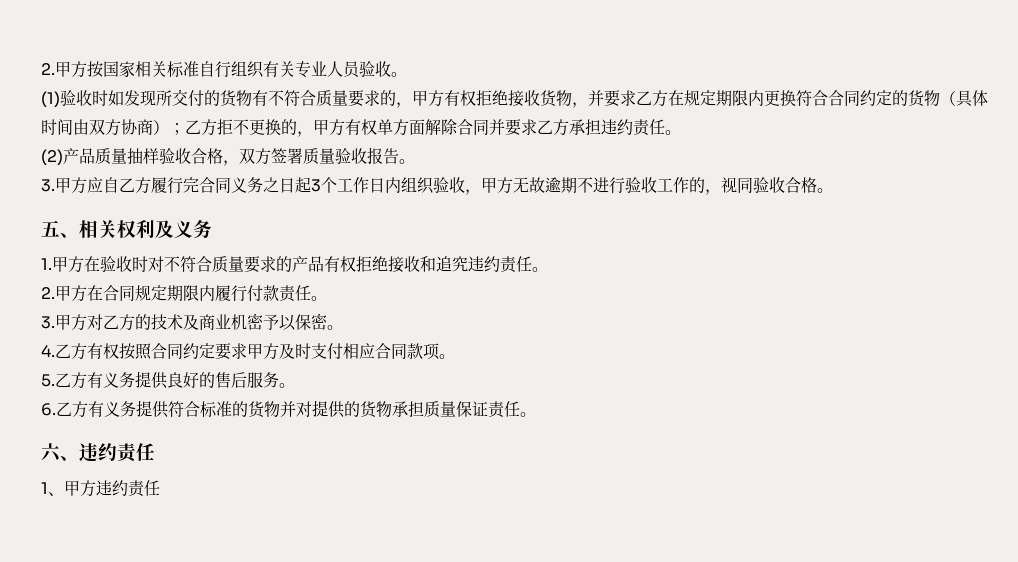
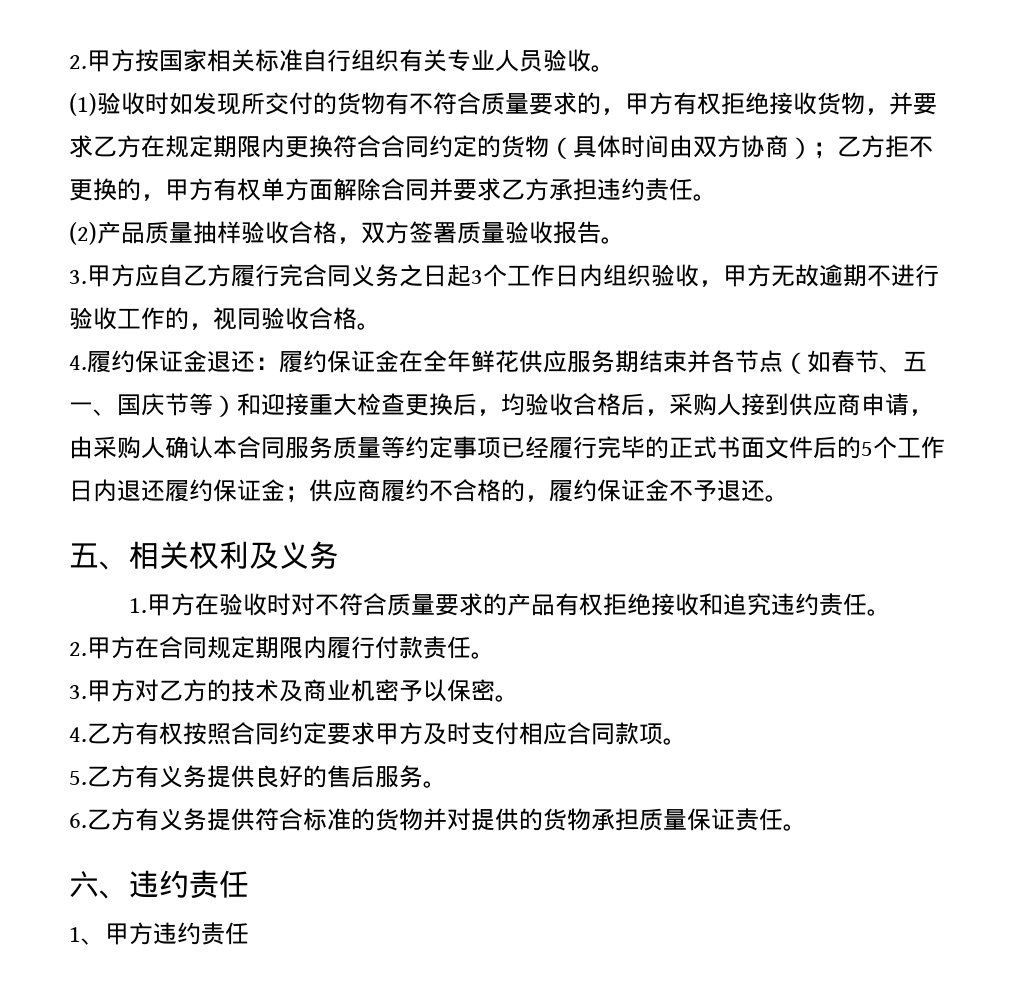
+ 4.履约保证金退还：履约保证金在全年鲜花供应服务期结束并各节点（如春节、五一、国庆节等）和迎接重大检查更换后，均验收合格后，采购人接到供应商申请，由采购人确认本合同服务质量等约定事项已经履行完毕的正式书面文件后的5个工作日内退还履约保证金；供应商履约不合格的，履约保证金不予退还。

